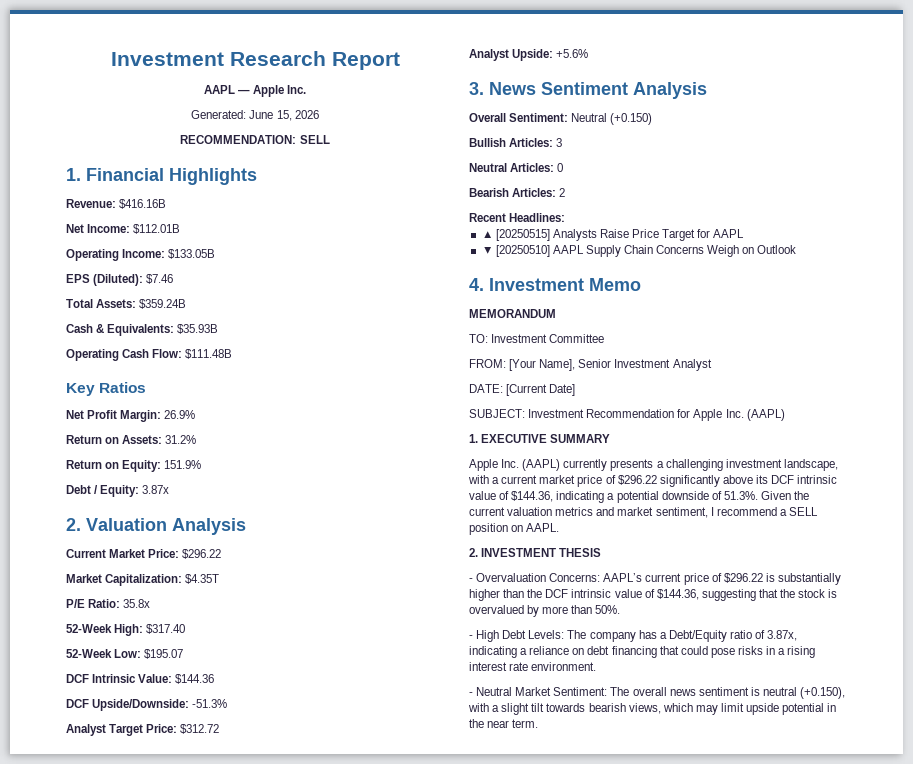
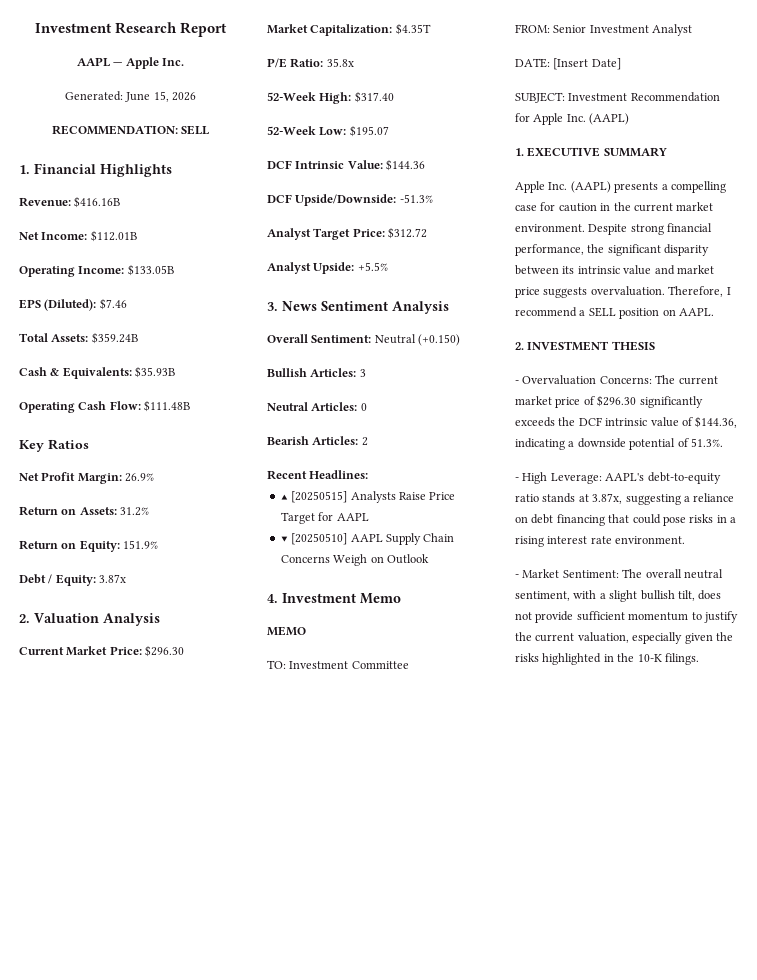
- Current Market Price: $296.22
+ Current Market Price: $296.30
- Analyst Upside: +5.6%
+ Analyst Upside: +5.5%
- MEMORANDUM
+ MEMO
- FROM: [Your Name], Senior Investment Analyst
+ FROM: Senior Investment Analyst
- DATE: [Current Date]
+ DATE: [Insert Date]
- Apple Inc. (AAPL) currently presents a challenging investment landscape, with a current market price of $296.22 significantly above its DCF intrinsic value of $144.36, indicating a potential downside of 51.3%. Given the current valuation metrics and market sentiment, I recommend a SELL position on AAPL.
+ Apple Inc. (AAPL) presents a compelling case for caution in the current market environment. Despite strong financial performance, the significant disparity between its intrinsic value and market price suggests overvaluation. Therefore, I recommend a SELL position on AAPL.
- - Overvaluation Concerns: AAPL’s current price of $296.22 is substantially higher than the DCF intrinsic value of $144.36, suggesting that the stock is overvalued by more than 50%.
- - High Debt Levels: The company has a Debt/Equity ratio of 3.87x, indicating a reliance on debt financing that could pose risks in a rising interest rate environment.
+ - Overvaluation Concerns: The current market price of $296.30 significantly exceeds the DCF intrinsic value of $144.36, indicating a downside potential of 51.3%.
+ - High Leverage: AAPL's debt-to-equity ratio stands at 3.87x, suggesting a reliance on debt financing that could pose risks in a rising interest rate environment.
- - Neutral Market Sentiment: The overall news sentiment is neutral (+0.150), with a slight tilt towards bearish views, which may limit upside potential in the near term.
+ - Market Sentiment: The overall neutral sentiment, with a slight bullish tilt, does not provide sufficient momentum to justify the current valuation, especially given the risks highlighted in the 10-K filings.

